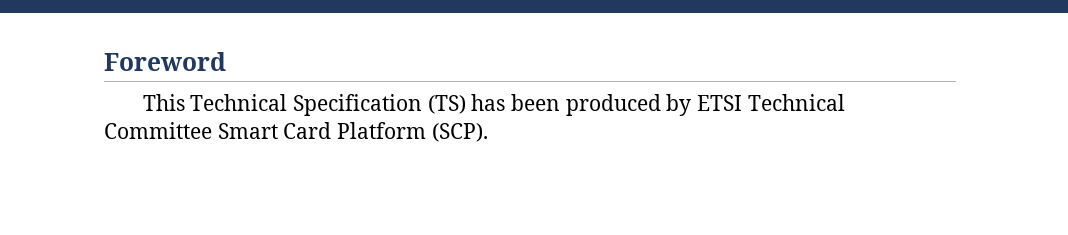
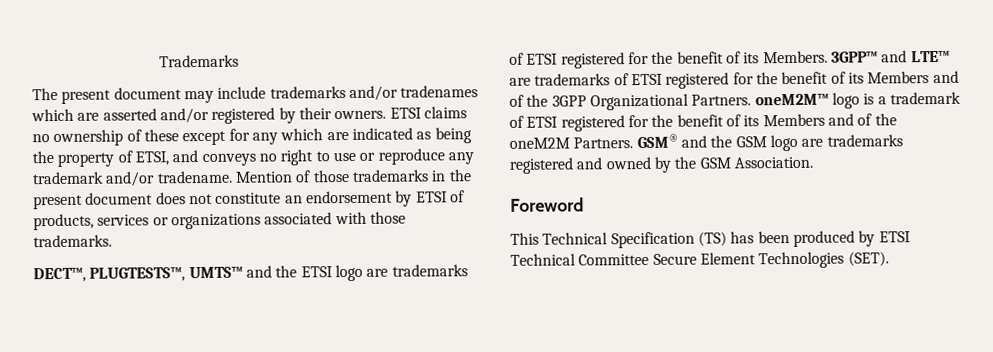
+ Trademarks
+ The present document may include trademarks and/or tradenames which are asserted and/or registered by their owners. ETSI claims no ownership of these except for any which are indicated as being the property of ETSI, and conveys no right to use or reproduce any trademark and/or tradename. Mention of those trademarks in the present document does not constitute an endorsement by ETSI of products, services or organizations associated with those trademarks.
+ DECT™, PLUGTESTS™, UMTS™ and the ETSI logo are trademarks of ETSI registered for the benefit of its Members. 3GPP™ and LTE™ are trademarks of ETSI registered for the benefit of its Members and of the 3GPP Organizational Partners. oneM2M™ logo is a trademark of ETSI registered for the benefit of its Members and of the oneM2M Partners. GSM® and the GSM logo are trademarks registered and owned by the GSM Association.
- This Technical Specification (TS) has been produced by ETSI Technical Committee Smart Card Platform (SCP).
+ This Technical Specification (TS) has been produced by ETSI Technical Committee Secure Element Technologies (SET).

